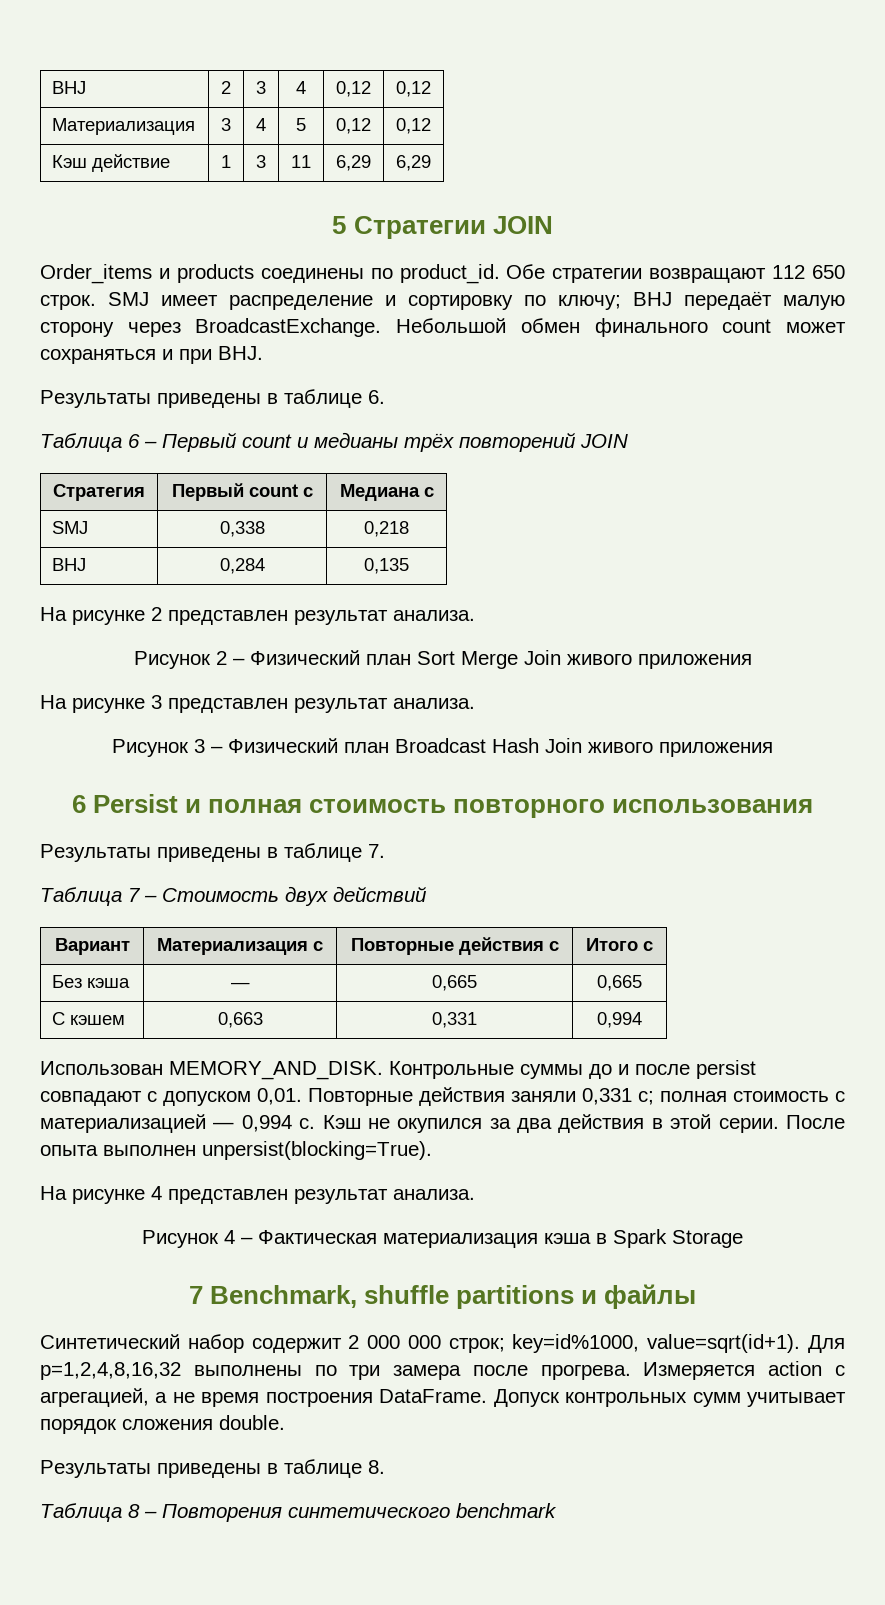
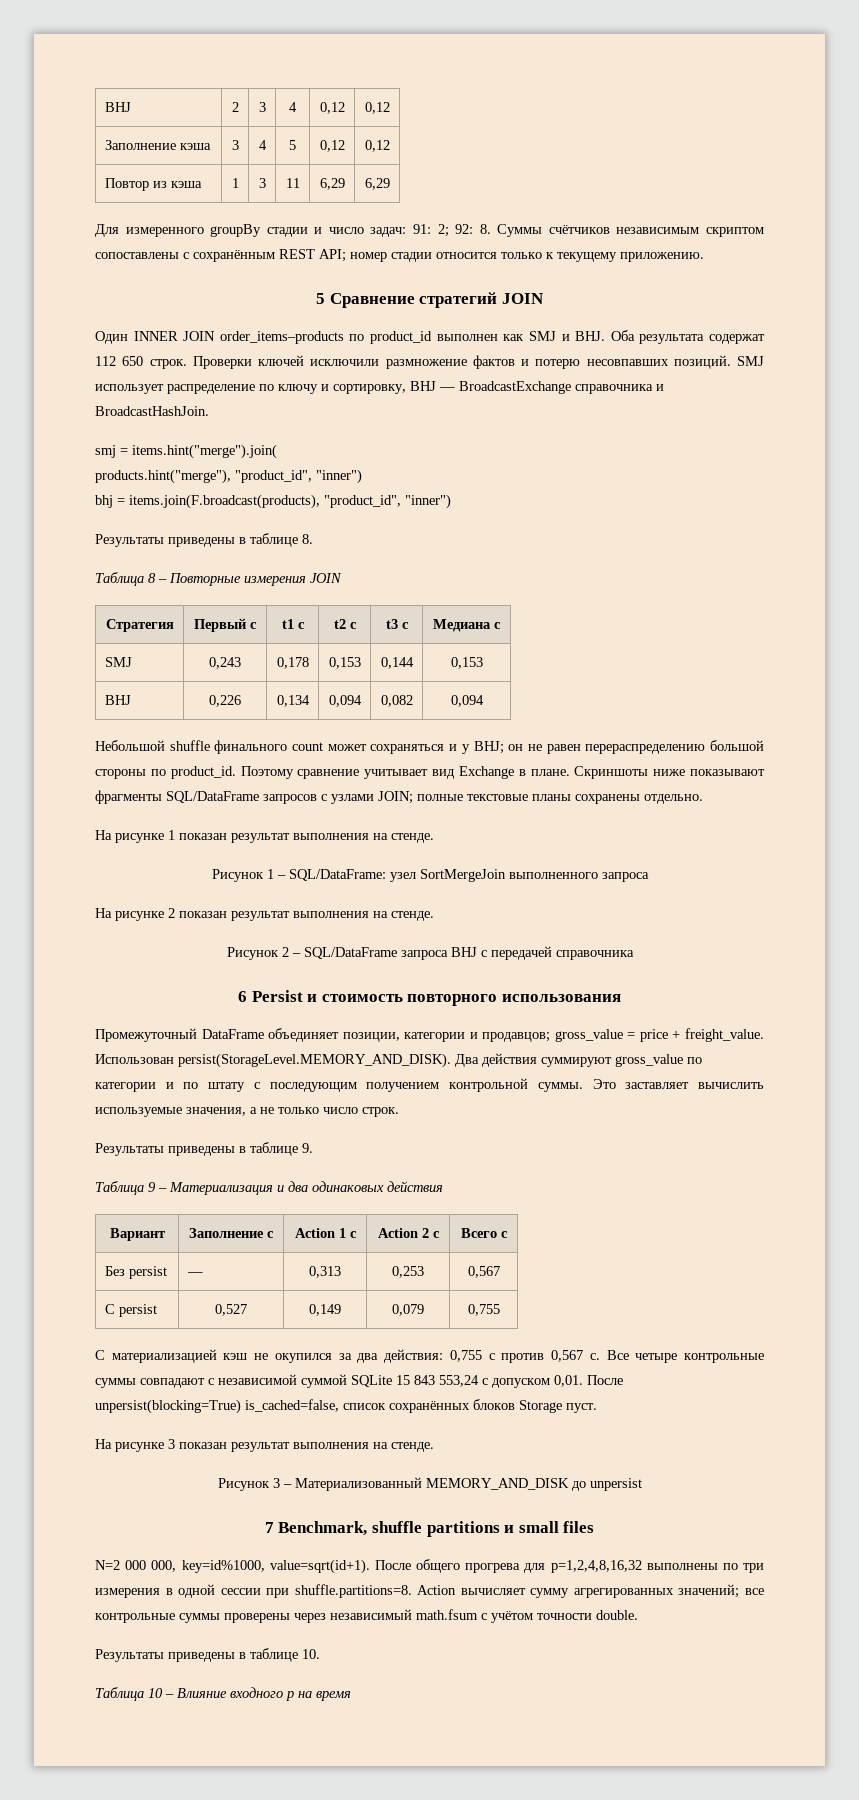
- Материализация | 3 | 4 | 5 | 0,12 | 0,12
+ Заполнение кэша | 3 | 4 | 5 | 0,12 | 0,12
- Кэш действие | 1 | 3 | 11 | 6,29 | 6,29
+ Повтор из кэша | 1 | 3 | 11 | 6,29 | 6,29
- 5 Стратегии JOIN
- Order_items и products соединены по product_id. Обе стратегии возвращают 112 650 строк. SMJ имеет распределение и сортировку по ключу; BHJ передаёт малую сторону через BroadcastExchange. Небольшой обмен финального count может сохраняться и при BHJ.
- Результаты приведены в таблице 6.
- Таблица 6 – Первый count и медианы трёх повторений JOIN
- Стратегия | Первый count с | Медиана с
- SMJ | 0,338 | 0,218
- BHJ | 0,284 | 0,135
- На рисунке 2 представлен результат анализа.
- Рисунок 2 – Физический план Sort Merge Join живого приложения
- На рисунке 3 представлен результат анализа.
- Рисунок 3 – Физический план Broadcast Hash Join живого приложения
- 6 Persist и полная стоимость повторного использования
- Результаты приведены в таблице 7.
- Таблица 7 – Стоимость двух действий
- Вариант | Материализация с | Повторные действия с | Итого с
- Без кэша | — | 0,665 | 0,665
- С кэшем | 0,663 | 0,331 | 0,994
- Использован MEMORY_AND_DISK. Контрольные суммы до и после persist совпадают с допуском 0,01. Повторные действия заняли 0,331 с; полная стоимость с материализацией — 0,994 с. Кэш не окупился за два действия в этой серии. После опыта выполнен unpersist(blocking=True).
- На рисунке 4 представлен результат анализа.
- Рисунок 4 – Фактическая материализация кэша в Spark Storage
- 7 Benchmark, shuffle partitions и файлы
- Синтетический набор содержит 2 000 000 строк; key=id%1000, value=sqrt(id+1). Для p=1,2,4,8,16,32 выполнены по три замера после прогрева. Измеряется action с агрегацией, а не время построения DataFrame. Допуск контрольных сумм учитывает порядок сложения double.
+ Для измеренного groupBy стадии и число задач: 91: 2; 92: 8. Суммы счётчиков независимым скриптом сопоставлены с сохранённым REST API; номер стадии относится только к текущему приложению.
+ 5 Сравнение стратегий JOIN
+ Один INNER JOIN order_items–products по product_id выполнен как SMJ и BHJ. Оба результата содержат 112 650 строк. Проверки ключей исключили размножение фактов и потерю несовпавших позиций. SMJ использует распределение по ключу и сортировку, BHJ — BroadcastExchange справочника и BroadcastHashJoin.
+ smj = items.hint("merge").join(
+ products.hint("merge"), "product_id", "inner")
+ bhj = items.join(F.broadcast(products), "product_id", "inner")
- Таблица 8 – Повторения синтетического benchmark
+ Таблица 8 – Повторные измерения JOIN
+ Стратегия | Первый с | t1 с | t2 с | t3 с | Медиана с
+ SMJ | 0,243 | 0,178 | 0,153 | 0,144 | 0,153
+ BHJ | 0,226 | 0,134 | 0,094 | 0,082 | 0,094
+ Небольшой shuffle финального count может сохраняться и у BHJ; он не равен перераспределению большой стороны по product_id. Поэтому сравнение учитывает вид Exchange в плане. Скриншоты ниже показывают фрагменты SQL/DataFrame запросов с узлами JOIN; полные текстовые планы сохранены отдельно.
+ На рисунке 1 показан результат выполнения на стенде.
+ Рисунок 1 – SQL/DataFrame: узел SortMergeJoin выполненного запроса
+ На рисунке 2 показан результат выполнения на стенде.
+ Рисунок 2 – SQL/DataFrame запроса BHJ с передачей справочника
+ 6 Persist и стоимость повторного использования
+ Промежуточный DataFrame объединяет позиции, категории и продавцов; gross_value = price + freight_value. Использован persist(StorageLevel.MEMORY_AND_DISK). Два действия суммируют gross_value по категории и по штату с последующим получением контрольной суммы. Это заставляет вычислить используемые значения, а не только число строк.
+ Результаты приведены в таблице 9.
+ Таблица 9 – Материализация и два одинаковых действия
+ Вариант | Заполнение с | Action 1 с | Action 2 с | Всего с
+ Без persist | — | 0,313 | 0,253 | 0,567
+ С persist | 0,527 | 0,149 | 0,079 | 0,755
+ С материализацией кэш не окупился за два действия: 0,755 с против 0,567 с. Все четыре контрольные суммы совпадают с независимой суммой SQLite 15 843 553,24 с допуском 0,01. После unpersist(blocking=True) is_cached=false, список сохранённых блоков Storage пуст.
+ На рисунке 3 показан результат выполнения на стенде.
+ Рисунок 3 – Материализованный MEMORY_AND_DISK до unpersist
+ 7 Benchmark, shuffle partitions и small files
+ N=2 000 000, key=id%1000, value=sqrt(id+1). После общего прогрева для p=1,2,4,8,16,32 выполнены по три измерения в одной сессии при shuffle.partitions=8. Action вычисляет сумму агрегированных значений; все контрольные суммы проверены через независимый math.fsum с учётом точности double.
+ Результаты приведены в таблице 10.
+ Таблица 10 – Влияние входного p на время

